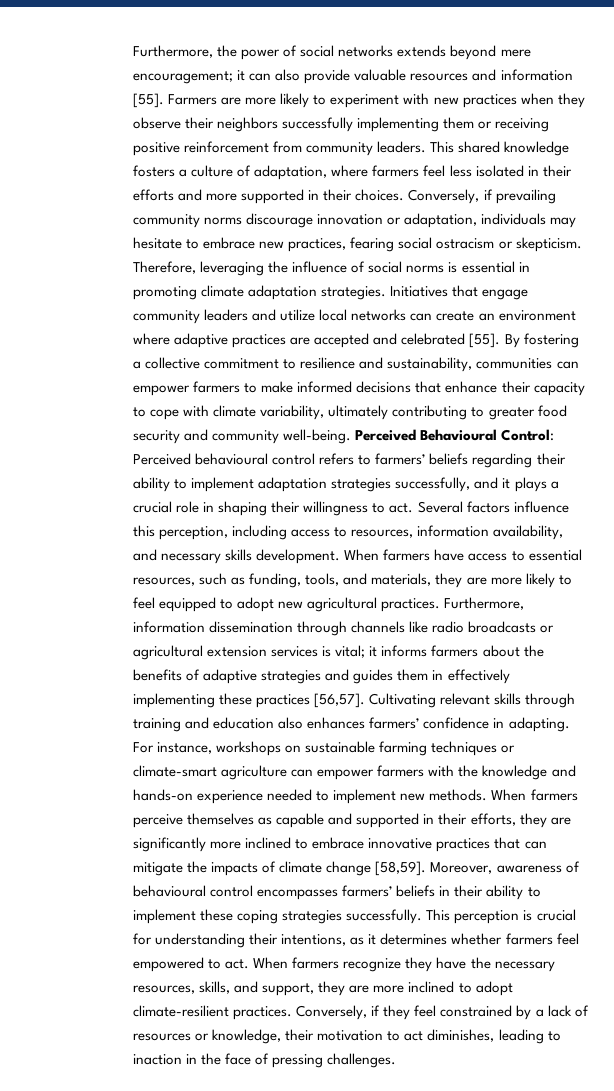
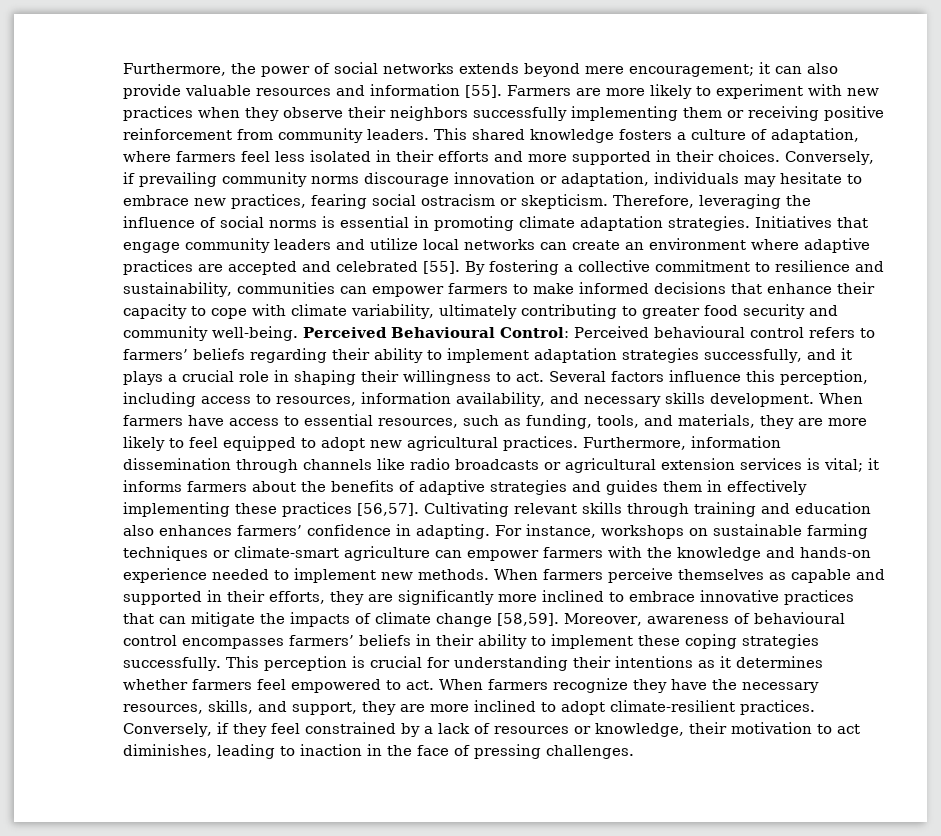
- This perception is crucial for understanding their intentions, as it determines whether farmers feel empowered to act.
+ This perception is crucial for understanding their intentions as it determines whether farmers feel empowered to act.

